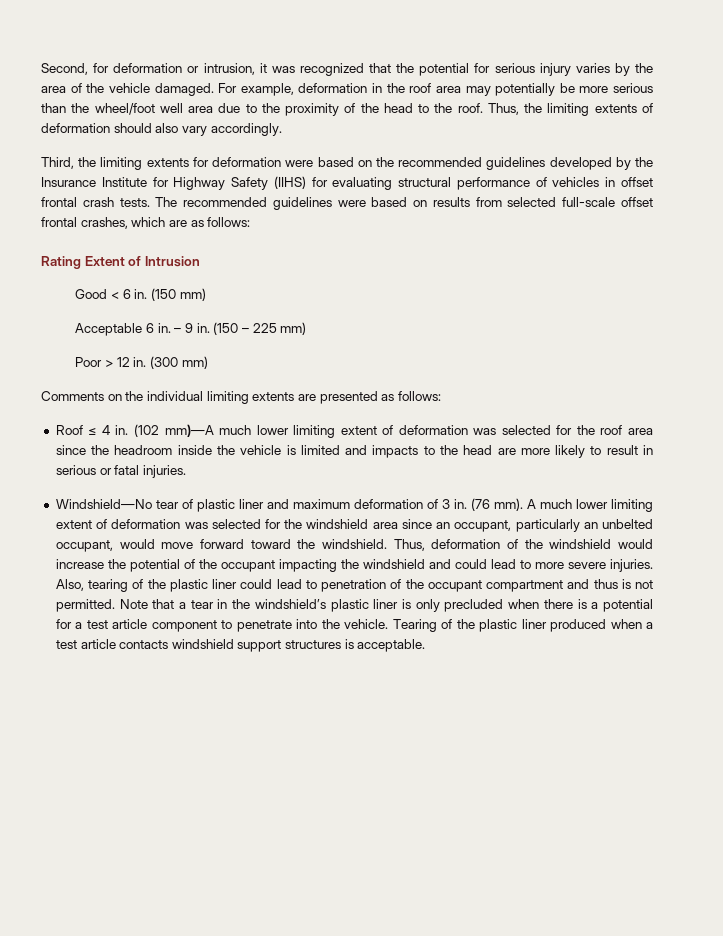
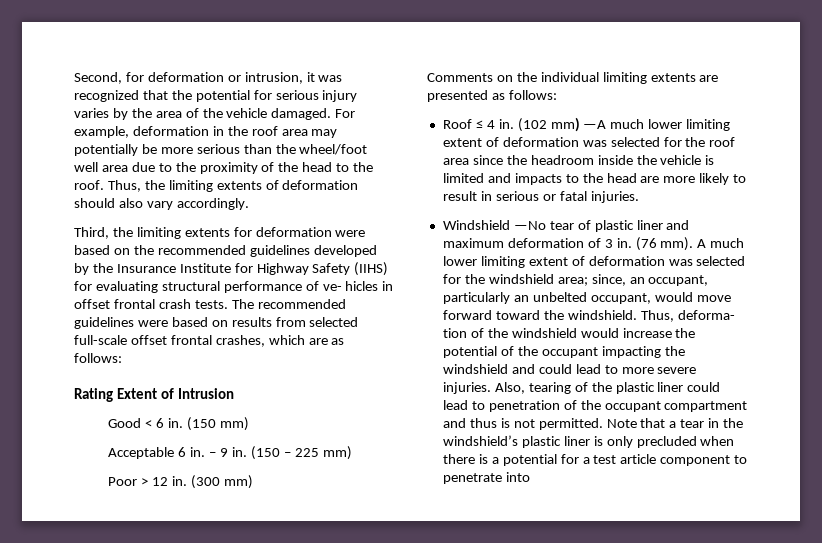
- Third, the limiting extents for deformation were based on the recommended guidelines developed by the Insurance Institute for Highway Safety (IIHS) for evaluating structural performance of vehicles in offset frontal crash tests.
+ Third, the limiting extents for deformation were based on the recommended guidelines developed by the Insurance Institute for Highway Safety (IIHS) for evaluating structural performance of ve- hicles in offset frontal crash tests.
- (102 mm)—A much lower limiting extent of deformation was selected for the roof area since the headroom inside the vehicle is limited and impacts to the head are more likely to result in serious or fatal injuries.
+ (102 mm) —A much lower limiting extent of deformation was selected for the roof area since the headroom inside the vehicle is limited and impacts to the head are more likely to result in serious or fatal injuries.
- Windshield—No tear of plastic liner and maximum deformation of 3 in.
+ Windshield —No tear of plastic liner and maximum deformation of 3 in.
- A much lower limiting extent of deformation was selected for the windshield area since an occupant, particularly an unbelted occupant, would move forward toward the windshield.
+ A much lower limiting extent of deformation was selected for the windshield area; since, an occupant, particularly an unbelted occupant, would move forward toward the windshield.
- Thus, deformation of the windshield would increase the potential of the occupant impacting the windshield and could lead to more severe injuries.
+ Thus, deforma- tion of the windshield would increase the potential of the occupant impacting the windshield and could lead to more severe injuries.
- Note that a tear in the windshield’s plastic liner is only precluded when there is a potential for a test article component to penetrate into the vehicle. Tearing of the plastic liner produced when a test article contacts windshield support structures is acceptable.
+ Note that a tear in the windshield’s plastic liner is only precluded when there is a potential for a test article component to penetrate into

